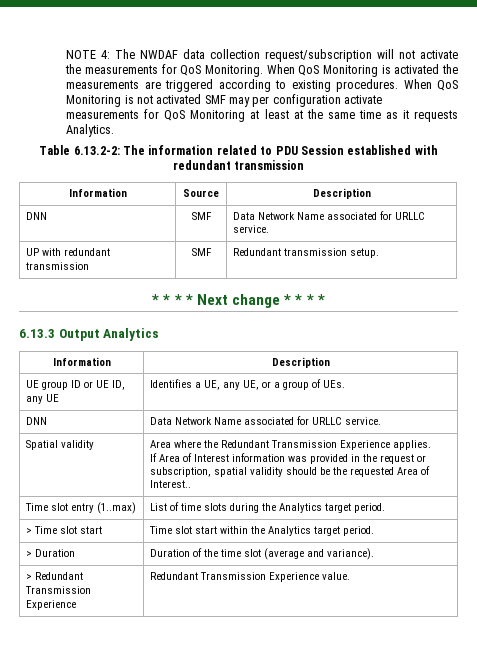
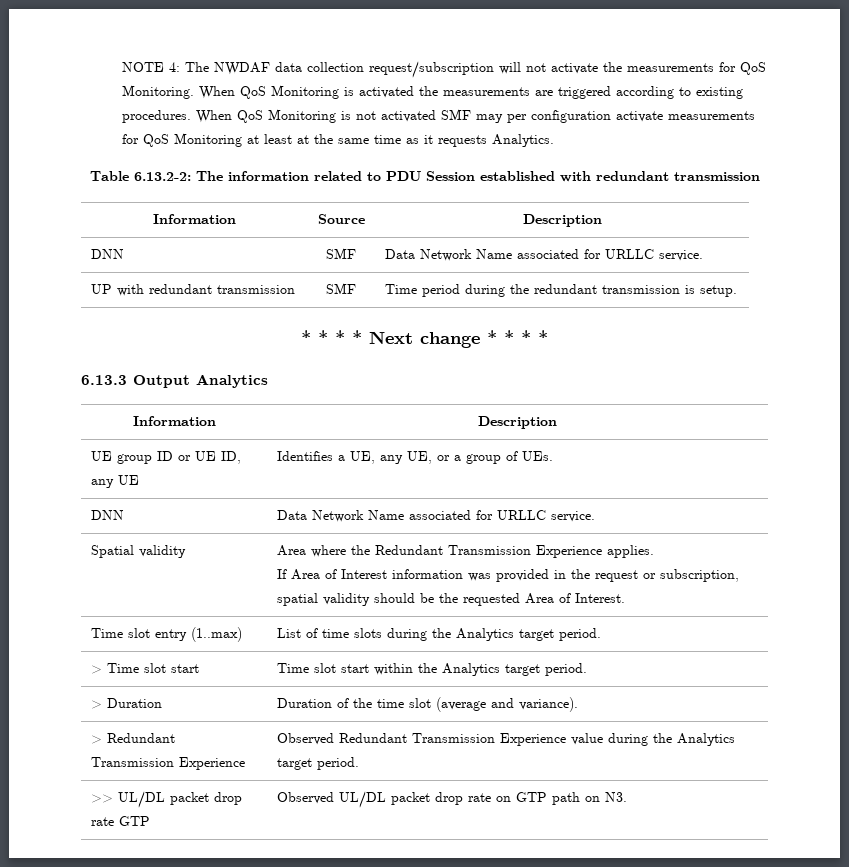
- UP with redundant transmission | SMF | Redundant transmission setup.
+ UP with redundant transmission | SMF | Time period during the redundant transmission is setup.
  Spatial validity | Area where the Redundant Transmission Experience applies.
- If Area of Interest information was provided in the request or subscription, spatial validity should be the requested Area of Interest..
+ If Area of Interest information was provided in the request or subscription, spatial validity should be the requested Area of Interest.
- > Redundant Transmission Experience | Redundant Transmission Experience value.
+ > Redundant Transmission Experience | Observed Redundant Transmission Experience value during the Analytics target period.
+ >> UL/DL packet drop rate GTP | Observed UL/DL packet drop rate on GTP path on N3.

